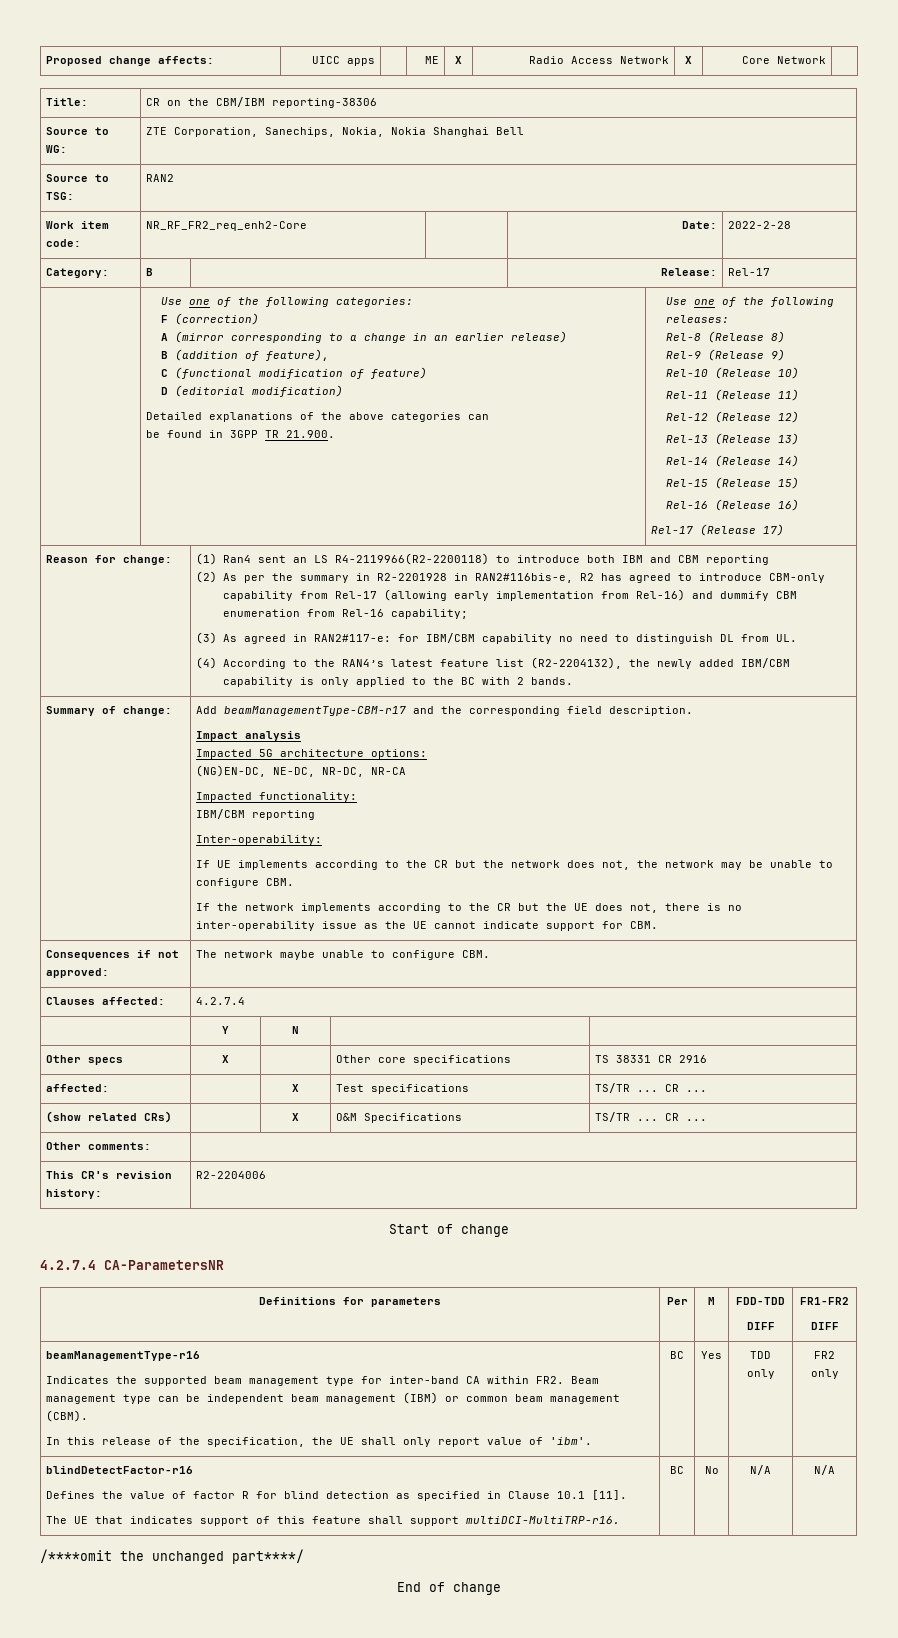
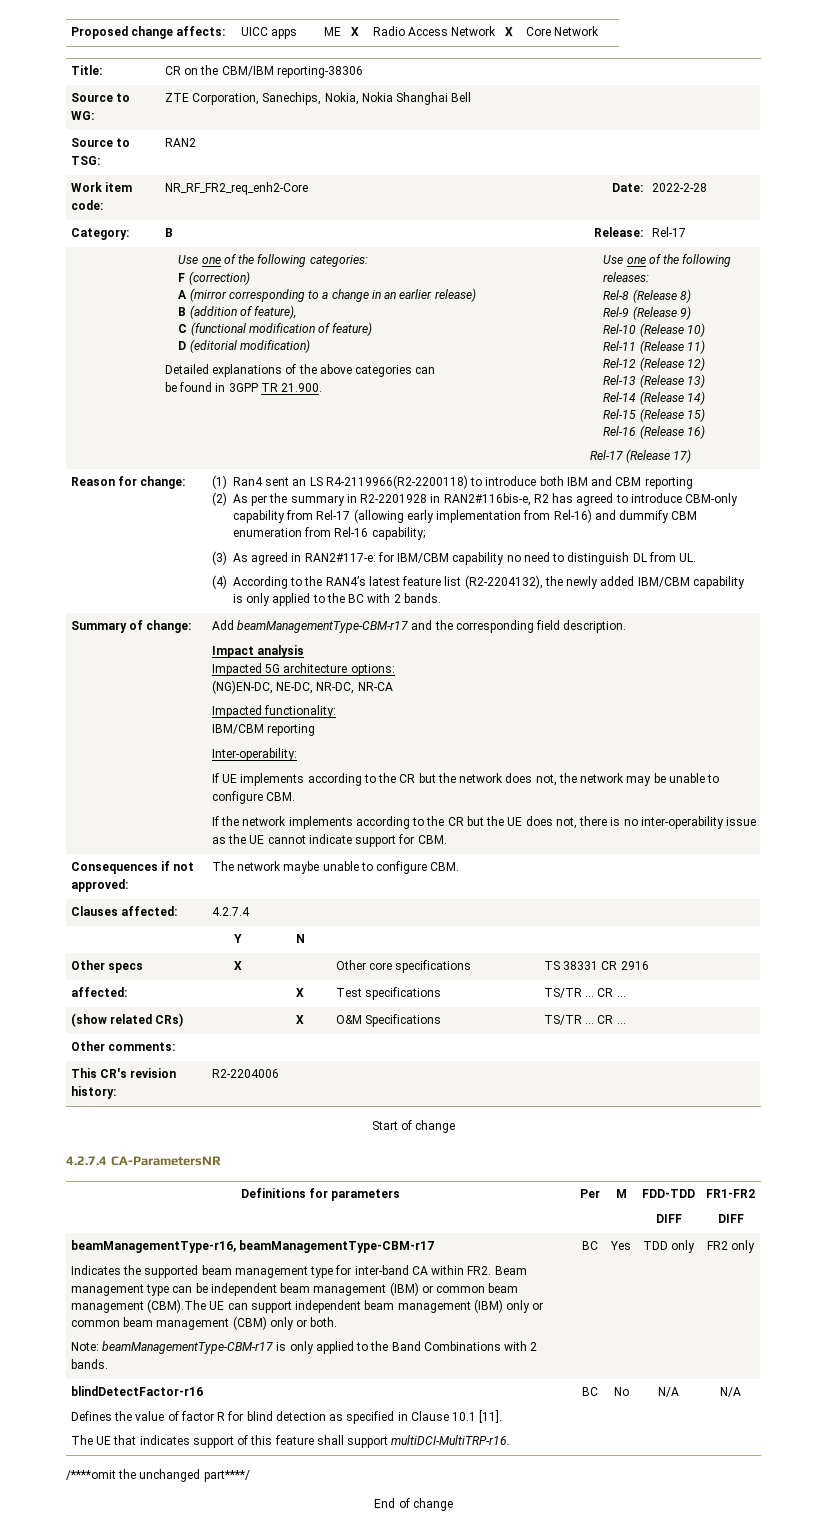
- beamManagementType-r16
+ beamManagementType-r16, beamManagementType-CBM-r17
- Indicates the supported beam management type for inter-band CA within FR2. Beam management type can be independent beam management (IBM) or common beam management (CBM).
- In this release of the specification, the UE shall only report value of 'ibm'.
+ Indicates the supported beam management type for inter-band CA within FR2. Beam management type can be independent beam management (IBM) or common beam management (CBM).The UE can support independent beam management (IBM) only or common beam management (CBM) only or both.
+ Note: beamManagementType-CBM-r17 is only applied to the Band Combinations with 2 bands.

